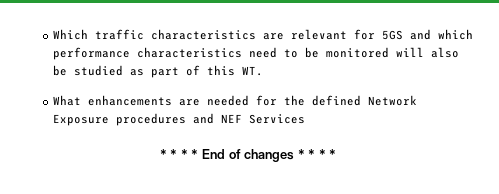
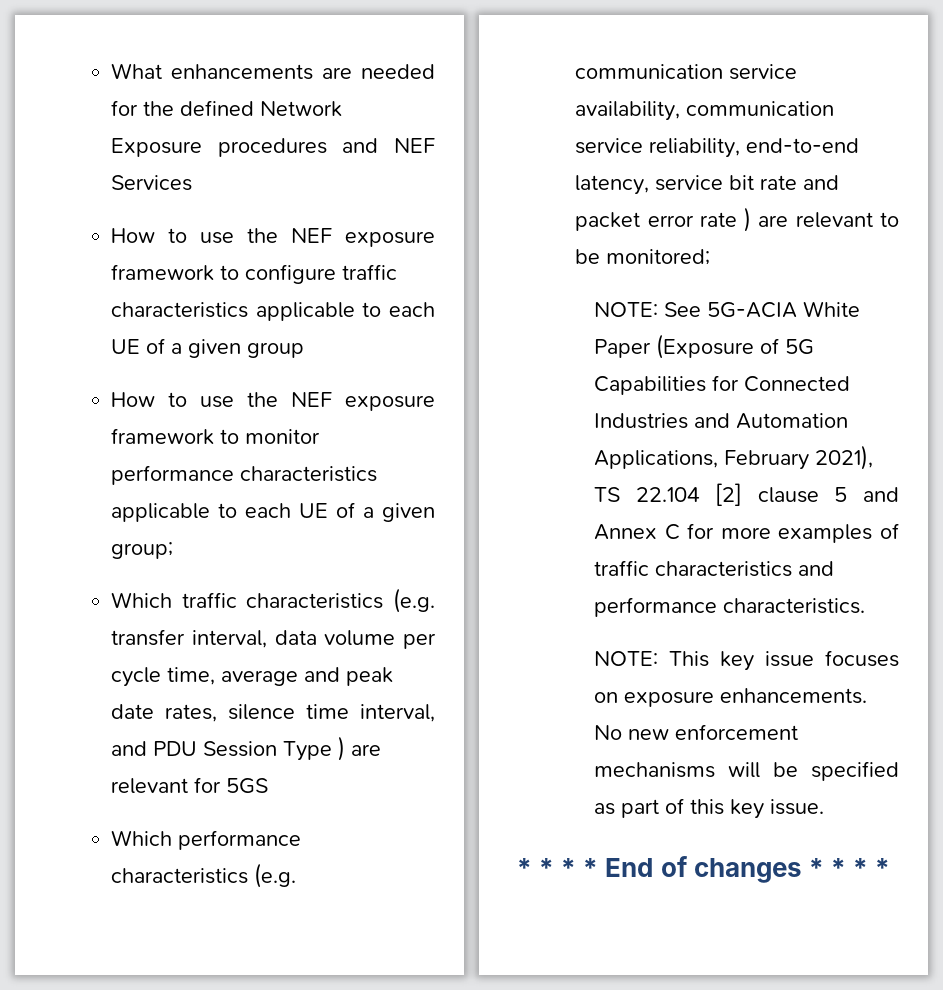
- Which traffic characteristics are relevant for 5GS and which performance characteristics need to be monitored will also be studied as part of this WT.
+ How to use the NEF exposure framework to configure traffic characteristics applicable to each UE of a given group
+ How to use the NEF exposure framework to monitor performance characteristics applicable to each UE of a given group;
+ Which traffic characteristics (e.g. transfer interval, data volume per cycle time, average and peak date rates, silence time interval, and PDU Session Type ) are relevant for 5GS
+ Which performance characteristics (e.g. communication service availability, communication service reliability, end-to-end latency, service bit rate and packet error rate ) are relevant to be monitored;
+ NOTE: See 5G-ACIA White Paper (Exposure of 5G Capabilities for Connected Industries and Automation Applications, February 2021), TS 22.104 [2] clause 5 and Annex C for more examples of traffic characteristics and performance characteristics.
+ NOTE: This key issue focuses on exposure enhancements. No new enforcement mechanisms will be specified as part of this key issue.

